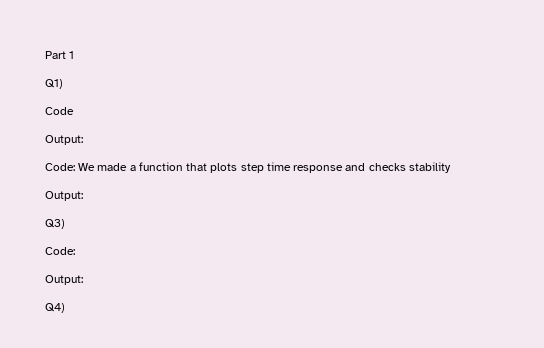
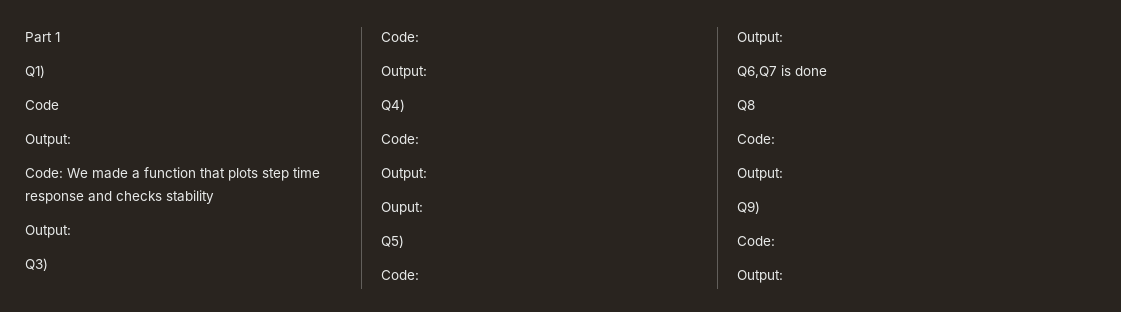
  Q4)
+ Code:
+ Output:
+ Ouput:
+ Q5)
+ Code:
+ Output:
+ Q6,Q7 is done
+ Q8
+ Code:
+ Output:
+ Q9)
+ Code:
+ Output:

